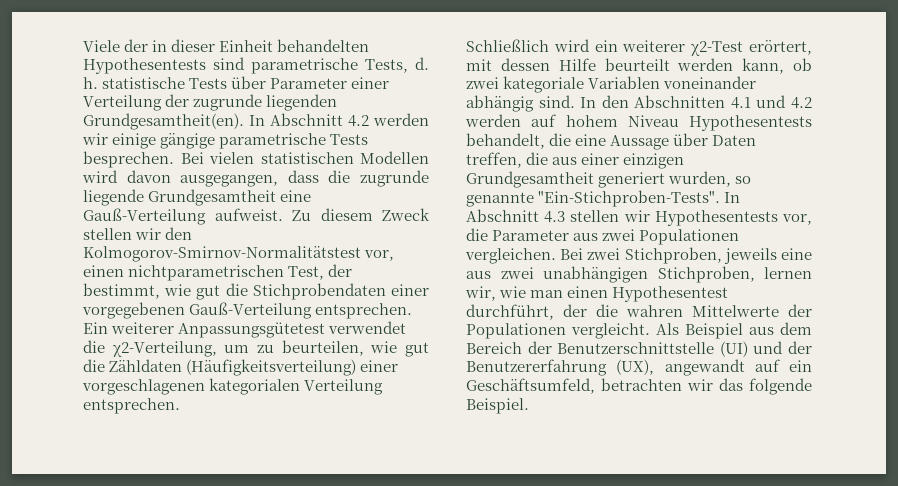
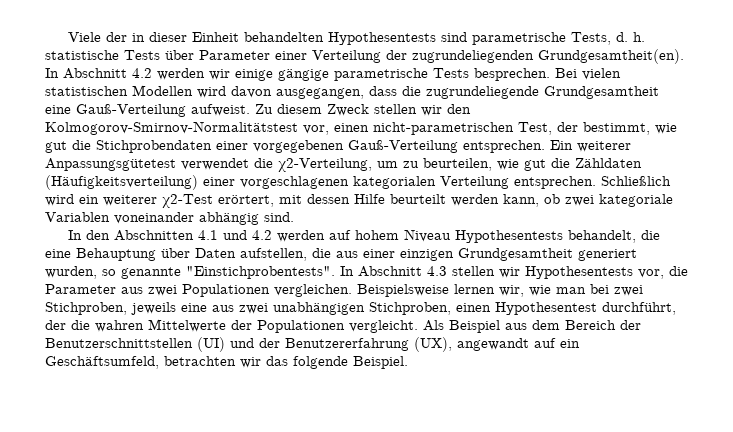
- Viele der in dieser Einheit behandelten Hypothesentests sind parametrische Tests, d. h. statistische Tests über Parameter einer Verteilung der zugrunde liegenden Grundgesamtheit(en).
+ Viele der in dieser Einheit behandelten Hypothesentests sind parametrische Tests, d. h. statistische Tests über Parameter einer Verteilung der zugrundeliegenden Grundgesamtheit(en).
- Bei vielen statistischen Modellen wird davon ausgegangen, dass die zugrunde liegende Grundgesamtheit eine Gauß-Verteilung aufweist.
+ Bei vielen statistischen Modellen wird davon ausgegangen, dass die zugrundeliegende Grundgesamtheit eine Gauß-Verteilung aufweist.
- Zu diesem Zweck stellen wir den Kolmogorov-Smirnov-Normalitätstest vor, einen nichtparametrischen Test, der bestimmt, wie gut die Stichprobendaten einer vorgegebenen Gauß-Verteilung entsprechen.
+ Zu diesem Zweck stellen wir den Kolmogorov-Smirnov-Normalitätstest vor, einen nicht-parametrischen Test, der bestimmt, wie gut die Stichprobendaten einer vorgegebenen Gauß-Verteilung entsprechen.
- Ein weiterer Anpassungsgütetest verwendet die χ2-Verteilung, um zu beurteilen, wie gut die Zähldaten (Häufigkeitsverteilung) einer vorgeschlagenen kategorialen Verteilung entsprechen.
- Schließlich wird ein weiterer χ2-Test erörtert, mit dessen Hilfe beurteilt werden kann, ob zwei kategoriale Variablen voneinander abhängig sind. In den Abschnitten 4.1 und 4.2 werden auf hohem Niveau Hypothesentests behandelt, die eine Aussage über Daten treffen, die aus einer einzigen Grundgesamtheit generiert wurden, so genannte "Ein-Stichproben-Tests".
+ Ein weiterer Anpassungsgütetest verwendet die χ2-Verteilung, um zu beurteilen, wie gut die Zähldaten (Häufigkeitsverteilung) einer vorgeschlagenen kategorialen Verteilung entsprechen. Schließlich wird ein weiterer χ2-Test erörtert, mit dessen Hilfe beurteilt werden kann, ob zwei kategoriale Variablen voneinander abhängig sind.
+ In den Abschnitten 4.1 und 4.2 werden auf hohem Niveau Hypothesentests behandelt, die eine Behauptung über Daten aufstellen, die aus einer einzigen Grundgesamtheit generiert wurden, so genannte "Einstichprobentests".
- Bei zwei Stichproben, jeweils eine aus zwei unabhängigen Stichproben, lernen wir, wie man einen Hypothesentest durchführt, der die wahren Mittelwerte der Populationen vergleicht.
+ Beispielsweise lernen wir, wie man bei zwei Stichproben, jeweils eine aus zwei unabhängigen Stichproben, einen Hypothesentest durchführt, der die wahren Mittelwerte der Populationen vergleicht.
- Als Beispiel aus dem Bereich der Benutzerschnittstelle (UI) und der Benutzererfahrung (UX), angewandt auf ein Geschäftsumfeld, betrachten wir das folgende Beispiel.
+ Als Beispiel aus dem Bereich der Benutzerschnittstellen (UI) und der Benutzererfahrung (UX), angewandt auf ein Geschäftsumfeld, betrachten wir das folgende Beispiel.

